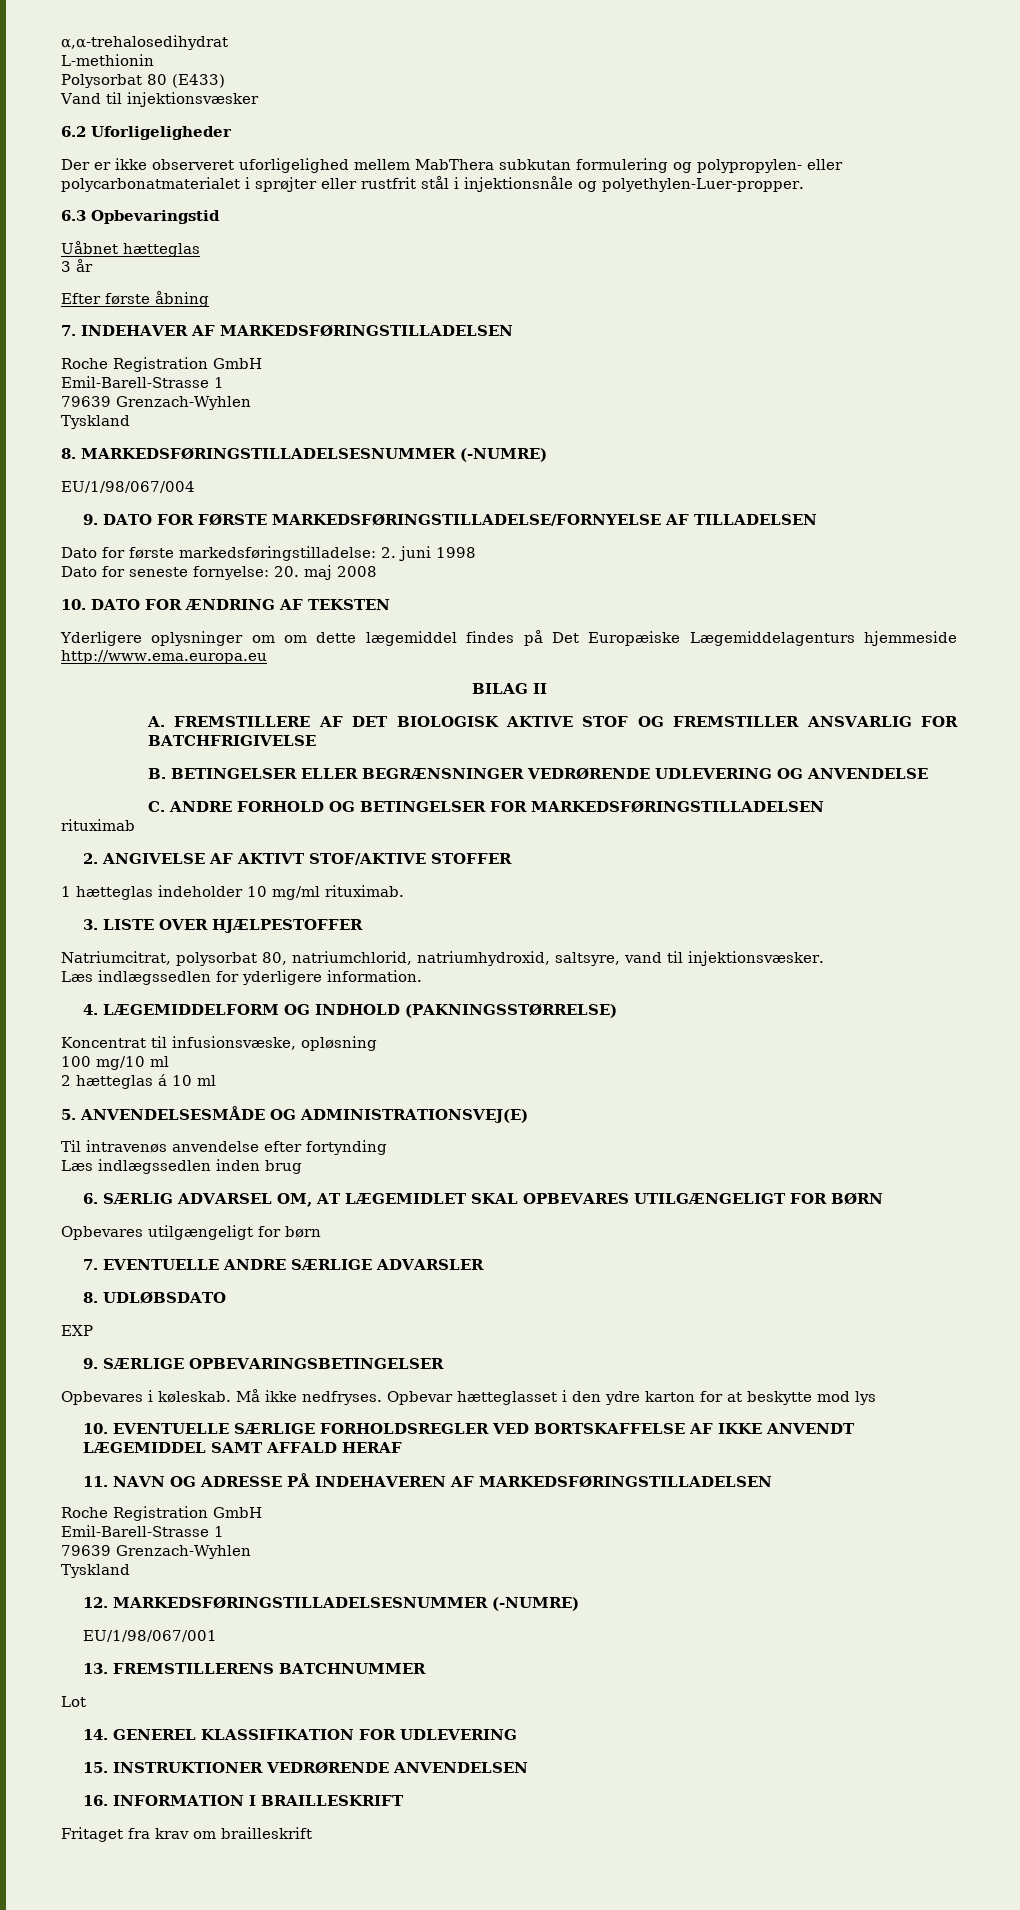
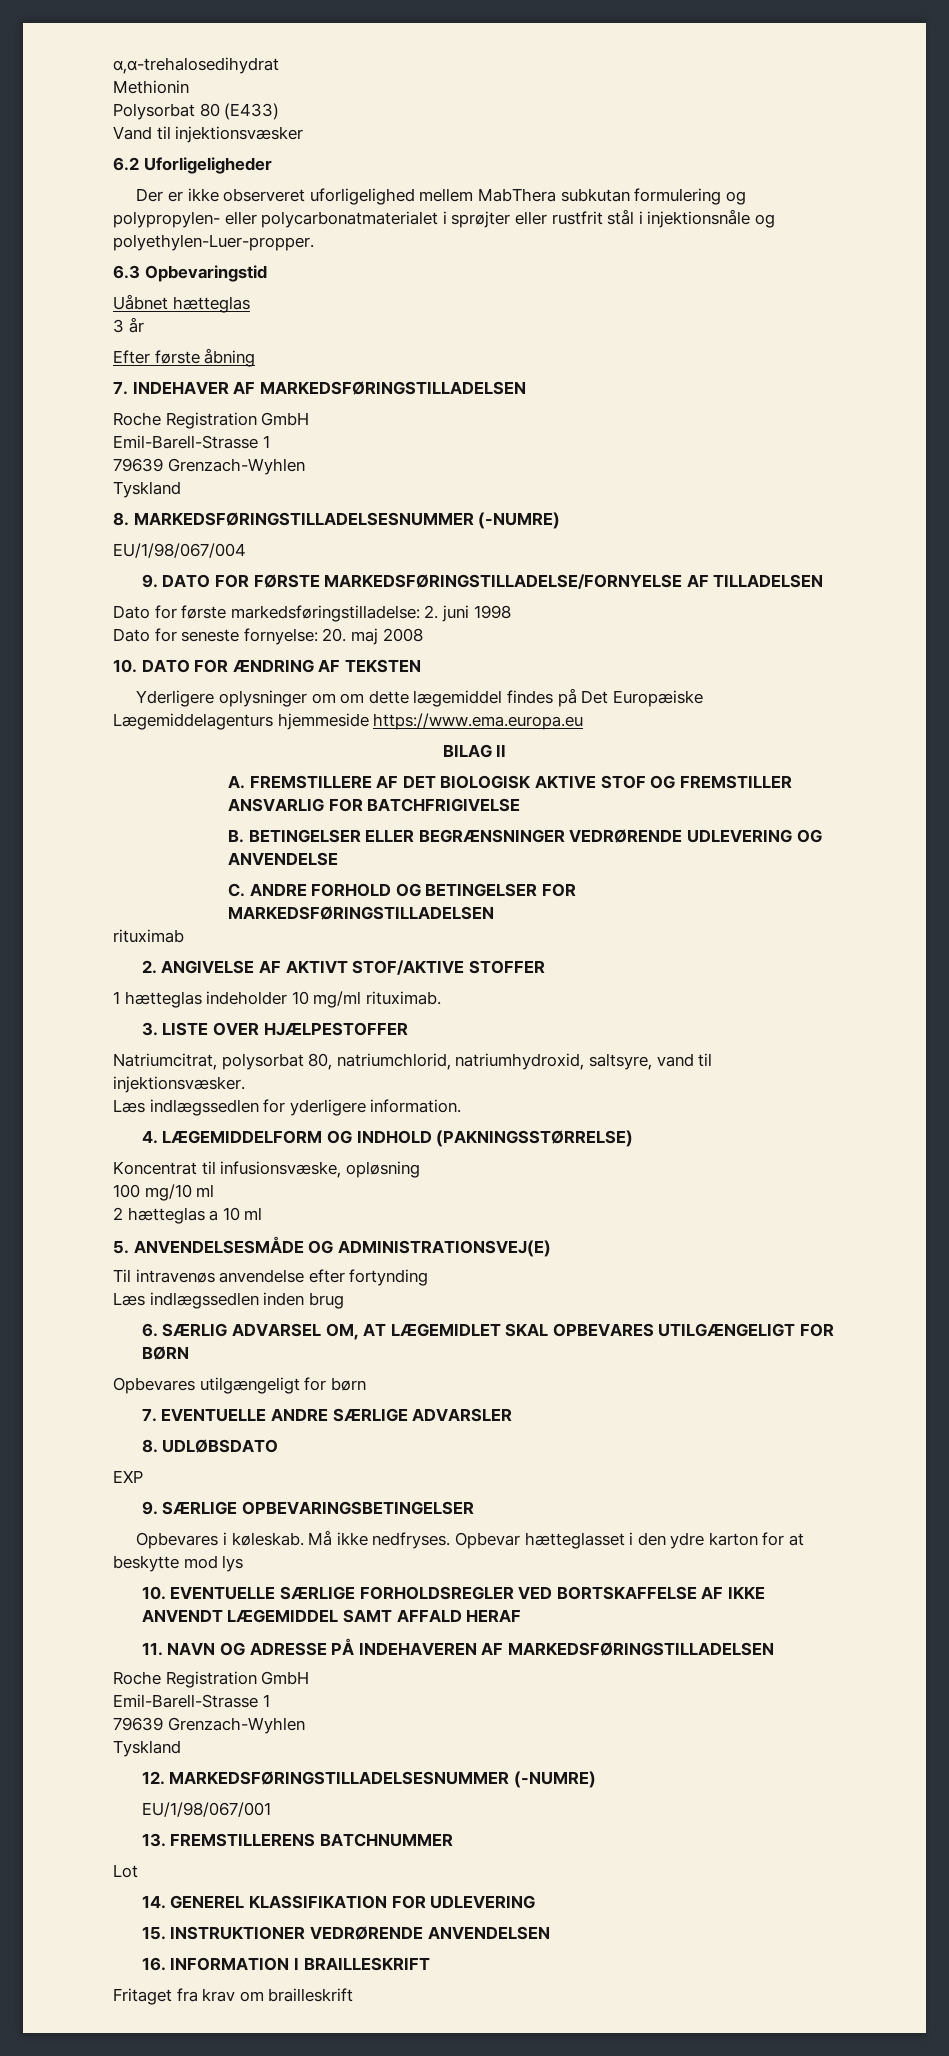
- L-methionin
+ Methionin
- Yderligere oplysninger om om dette lægemiddel findes på Det Europæiske Lægemiddelagenturs hjemmeside http://www.ema.europa.eu
+ Yderligere oplysninger om om dette lægemiddel findes på Det Europæiske Lægemiddelagenturs hjemmeside https://www.ema.europa.eu
- 2 hætteglas á 10 ml
+ 2 hætteglas a 10 ml

